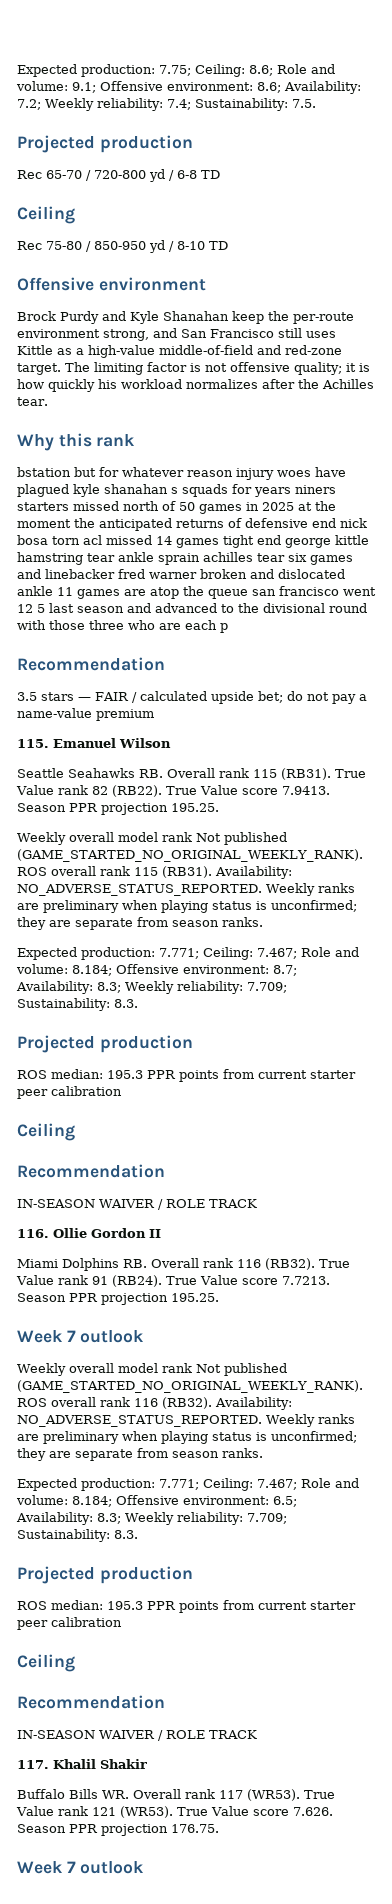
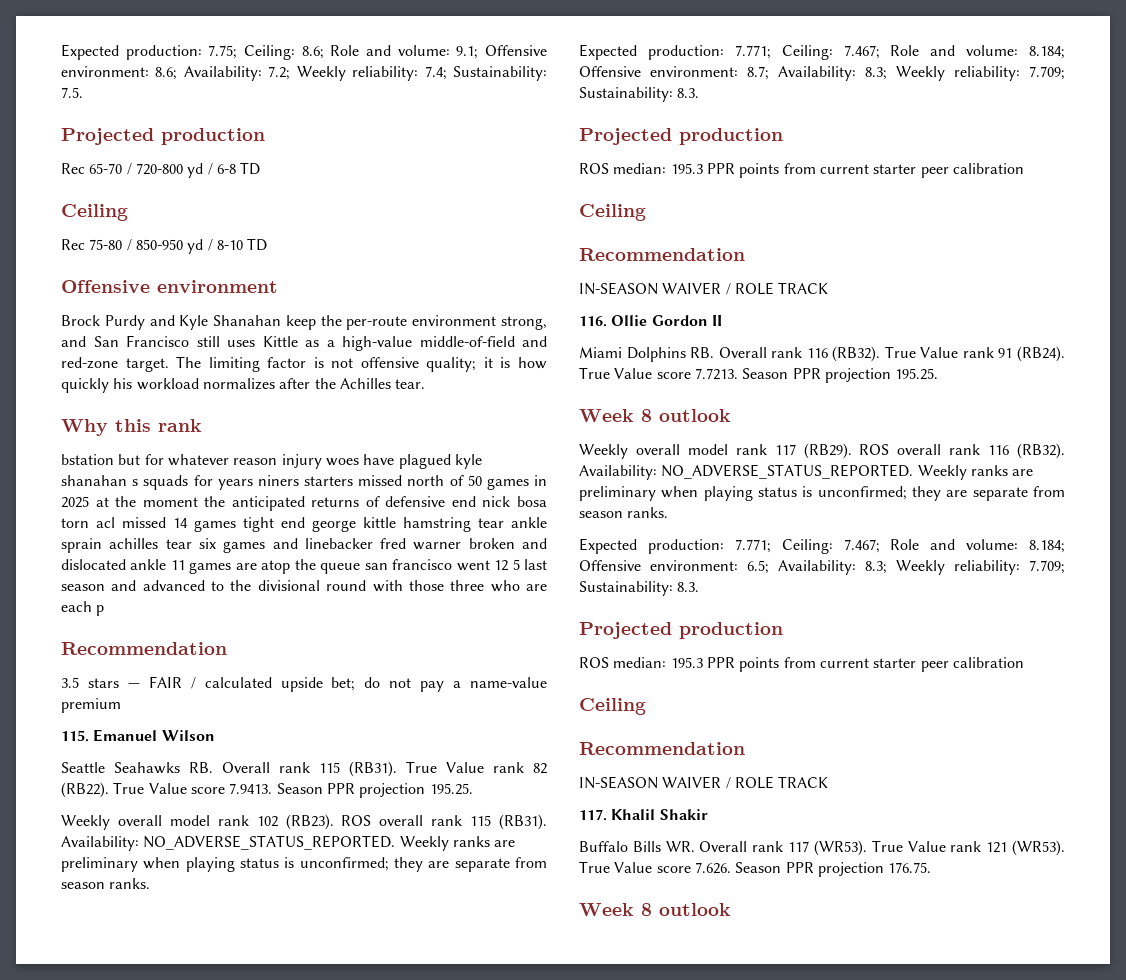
  True Value score 7.9413. Season PPR projection 195.25.
- Weekly overall model rank Not published (GAME_STARTED_NO_ORIGINAL_WEEKLY_RANK).
+ Weekly overall model rank 102 (RB23).
  True Value score 7.7213. Season PPR projection 195.25.
- Week 7 outlook
- Weekly overall model rank Not published (GAME_STARTED_NO_ORIGINAL_WEEKLY_RANK).
+ Week 8 outlook
+ Weekly overall model rank 117 (RB29).
  True Value score 7.626. Season PPR projection 176.75.
- Week 7 outlook
+ Week 8 outlook

